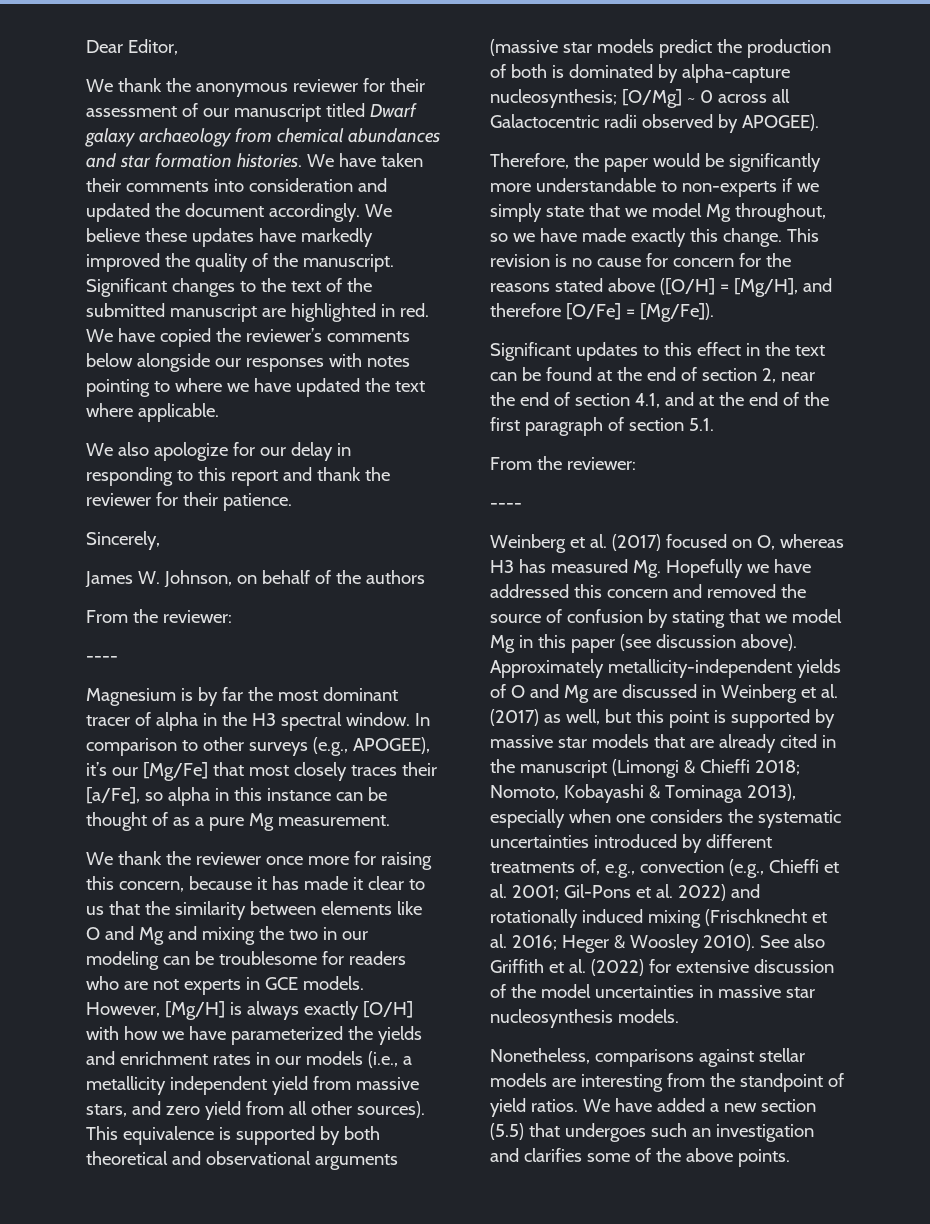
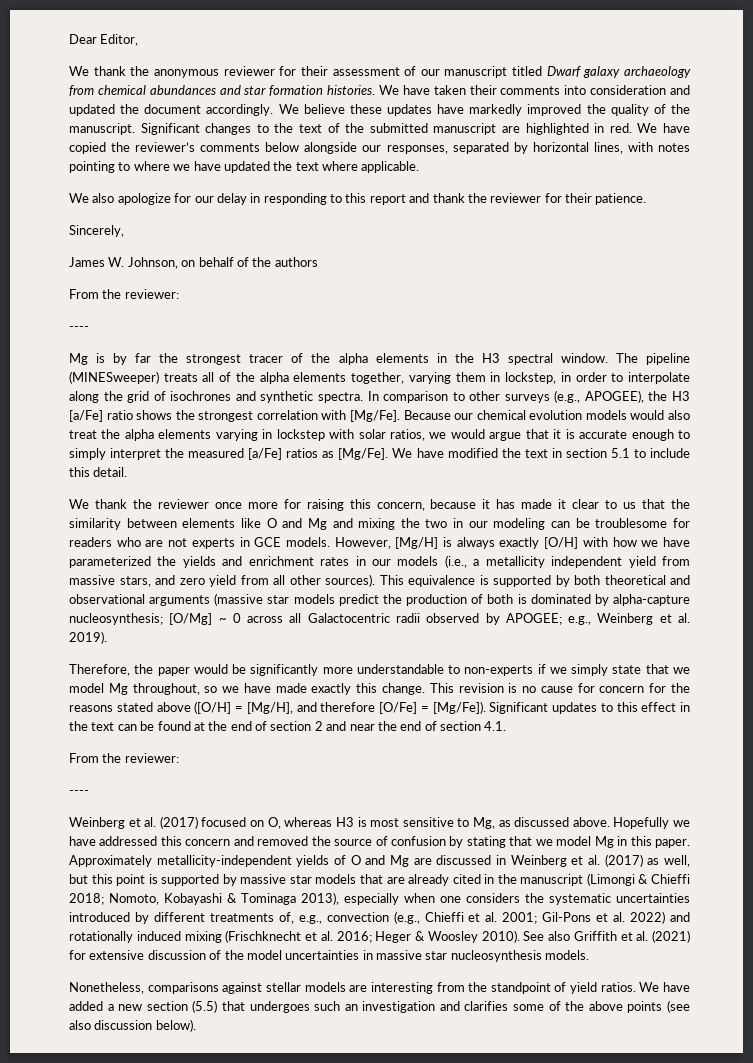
- We have copied the reviewer’s comments below alongside our responses with notes pointing to where we have updated the text where applicable.
+ We have copied the reviewer’s comments below alongside our responses, separated by horizontal lines, with notes pointing to where we have updated the text where applicable.
- Magnesium is by far the most dominant tracer of alpha in the H3 spectral window.
+ Mg is by far the strongest tracer of the alpha elements in the H3 spectral window.
+ The pipeline (MINESweeper) treats all of the alpha elements together, varying them in lockstep, in order to interpolate along the grid of isochrones and synthetic spectra.
- In comparison to other surveys (e.g., APOGEE), it’s our [Mg/Fe] that most closely traces their [a/Fe], so alpha in this instance can be thought of as a pure Mg measurement.
+ In comparison to other surveys (e.g., APOGEE), the H3 [a/Fe] ratio shows the strongest correlation with [Mg/Fe]. Because our chemical evolution models would also treat the alpha elements varying in lockstep with solar ratios, we would argue that it is accurate enough to simply interpret the measured [a/Fe] ratios as [Mg/Fe]. We have modified the text in section 5.1 to include this detail.
- This equivalence is supported by both theoretical and observational arguments (massive star models predict the production of both is dominated by alpha-capture nucleosynthesis; [O/Mg] ~ 0 across all Galactocentric radii observed by APOGEE).
+ This equivalence is supported by both theoretical and observational arguments (massive star models predict the production of both is dominated by alpha-capture nucleosynthesis; [O/Mg] ~ 0 across all Galactocentric radii observed by APOGEE; e.g., Weinberg et al. 2019).
- This revision is no cause for concern for the reasons stated above ([O/H] = [Mg/H], and therefore [O/Fe] = [Mg/Fe]).
- Significant updates to this effect in the text can be found at the end of section 2, near the end of section 4.1, and at the end of the first paragraph of section 5.1.
+ This revision is no cause for concern for the reasons stated above ([O/H] = [Mg/H], and therefore [O/Fe] = [Mg/Fe]). Significant updates to this effect in the text can be found at the end of section 2 and near the end of section 4.1.
- Weinberg et al. (2017) focused on O, whereas H3 has measured Mg. Hopefully we have addressed this concern and removed the source of confusion by stating that we model Mg in this paper (see discussion above).
+ Weinberg et al. (2017) focused on O, whereas H3 is most sensitive to Mg, as discussed above. Hopefully we have addressed this concern and removed the source of confusion by stating that we model Mg in this paper.
- See also Griffith et al. (2022) for extensive discussion of the model uncertainties in massive star nucleosynthesis models.
+ See also Griffith et al. (2021) for extensive discussion of the model uncertainties in massive star nucleosynthesis models.
- We have added a new section (5.5) that undergoes such an investigation and clarifies some of the above points.
+ We have added a new section (5.5) that undergoes such an investigation and clarifies some of the above points (see also discussion below).

